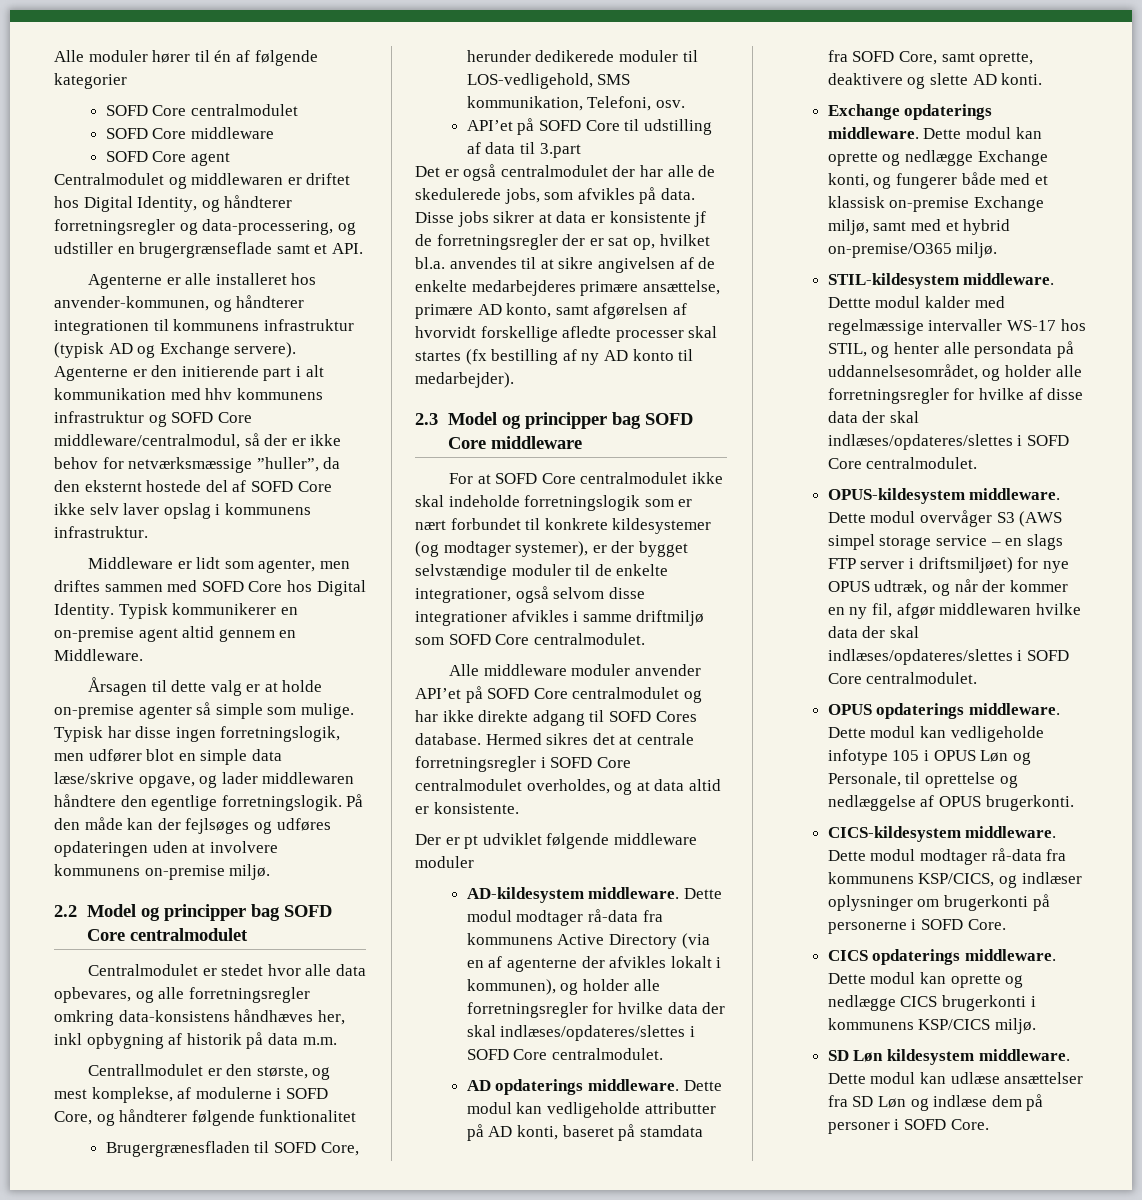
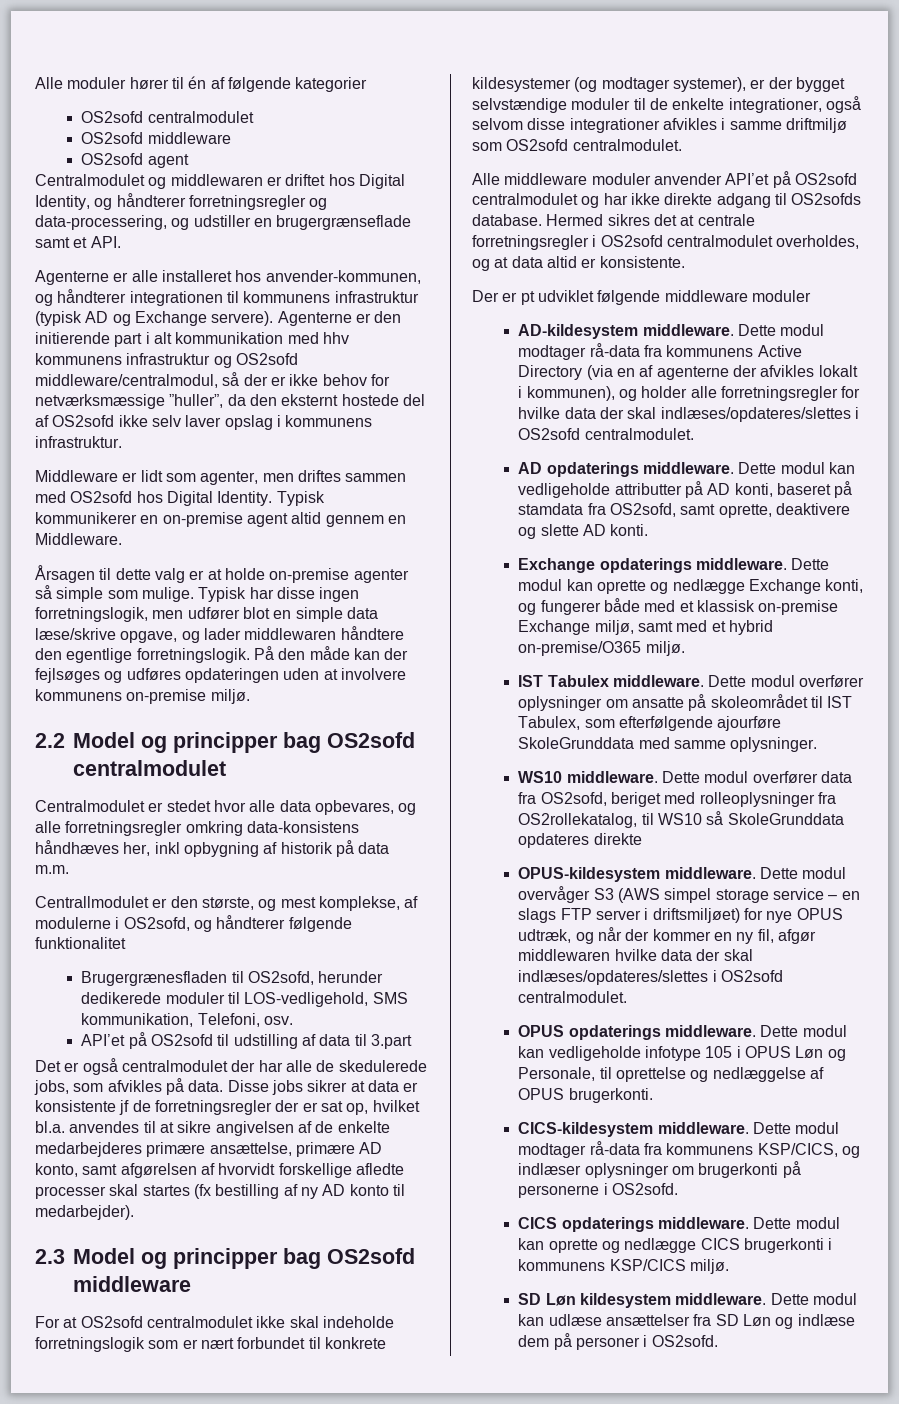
  Alle moduler hører til én af følgende kategorier
- SOFD Core centralmodulet
- SOFD Core middleware
- SOFD Core agent
+ OS2sofd centralmodulet
+ OS2sofd middleware
+ OS2sofd agent
- Agenterne er den initierende part i alt kommunikation med hhv kommunens infrastruktur og SOFD Core middleware/centralmodul, så der er ikke behov for netværksmæssige ”huller”, da den eksternt hostede del af SOFD Core ikke selv laver opslag i kommunens infrastruktur.
+ Agenterne er den initierende part i alt kommunikation med hhv kommunens infrastruktur og OS2sofd middleware/centralmodul, så der er ikke behov for netværksmæssige ”huller”, da den eksternt hostede del af OS2sofd ikke selv laver opslag i kommunens infrastruktur.
- Middleware er lidt som agenter, men driftes sammen med SOFD Core hos Digital Identity.
+ Middleware er lidt som agenter, men driftes sammen med OS2sofd hos Digital Identity.
- 2.2 Model og principper bag SOFD Core centralmodulet
+ 2.2 Model og principper bag OS2sofd centralmodulet
- Centrallmodulet er den største, og mest komplekse, af modulerne i SOFD Core, og håndterer følgende funktionalitet
+ Centrallmodulet er den største, og mest komplekse, af modulerne i OS2sofd, og håndterer følgende funktionalitet
- Brugergrænesfladen til SOFD Core, herunder dedikerede moduler til LOS-vedligehold, SMS kommunikation, Telefoni, osv.
+ Brugergrænesfladen til OS2sofd, herunder dedikerede moduler til LOS-vedligehold, SMS kommunikation, Telefoni, osv.
- API’et på SOFD Core til udstilling af data til 3.part
+ API’et på OS2sofd til udstilling af data til 3.part
- 2.3 Model og principper bag SOFD Core middleware
+ 2.3 Model og principper bag OS2sofd middleware
- For at SOFD Core centralmodulet ikke skal indeholde forretningslogik som er nært forbundet til konkrete kildesystemer (og modtager systemer), er der bygget selvstændige moduler til de enkelte integrationer, også selvom disse integrationer afvikles i samme driftmiljø som SOFD Core centralmodulet.
+ For at OS2sofd centralmodulet ikke skal indeholde forretningslogik som er nært forbundet til konkrete kildesystemer (og modtager systemer), er der bygget selvstændige moduler til de enkelte integrationer, også selvom disse integrationer afvikles i samme driftmiljø som OS2sofd centralmodulet.
- Alle middleware moduler anvender API’et på SOFD Core centralmodulet og har ikke direkte adgang til SOFD Cores database.
+ Alle middleware moduler anvender API’et på OS2sofd centralmodulet og har ikke direkte adgang til OS2sofds database.
- Hermed sikres det at centrale forretningsregler i SOFD Core centralmodulet overholdes, og at data altid er konsistente.
+ Hermed sikres det at centrale forretningsregler i OS2sofd centralmodulet overholdes, og at data altid er konsistente.
- Dette modul modtager rå-data fra kommunens Active Directory (via en af agenterne der afvikles lokalt i kommunen), og holder alle forretningsregler for hvilke data der skal indlæses/opdateres/slettes i SOFD Core centralmodulet.
+ Dette modul modtager rå-data fra kommunens Active Directory (via en af agenterne der afvikles lokalt i kommunen), og holder alle forretningsregler for hvilke data der skal indlæses/opdateres/slettes i OS2sofd centralmodulet.
- Dette modul kan vedligeholde attributter på AD konti, baseret på stamdata fra SOFD Core, samt oprette, deaktivere og slette AD konti.
+ Dette modul kan vedligeholde attributter på AD konti, baseret på stamdata fra OS2sofd, samt oprette, deaktivere og slette AD konti.
- STIL-kildesystem middleware. Dettte modul kalder med regelmæssige intervaller WS-17 hos STIL, og henter alle persondata på uddannelsesområdet, og holder alle forretningsregler for hvilke af disse data der skal indlæses/opdateres/slettes i SOFD Core centralmodulet.
+ IST Tabulex middleware. Dette modul overfører oplysninger om ansatte på skoleområdet til IST Tabulex, som efterfølgende ajourføre SkoleGrunddata med samme oplysninger.
+ WS10 middleware. Dette modul overfører data fra OS2sofd, beriget med rolleoplysninger fra OS2rollekatalog, til WS10 så SkoleGrunddata opdateres direkte
- Dette modul overvåger S3 (AWS simpel storage service – en slags FTP server i driftsmiljøet) for nye OPUS udtræk, og når der kommer en ny fil, afgør middlewaren hvilke data der skal indlæses/opdateres/slettes i SOFD Core centralmodulet.
+ Dette modul overvåger S3 (AWS simpel storage service – en slags FTP server i driftsmiljøet) for nye OPUS udtræk, og når der kommer en ny fil, afgør middlewaren hvilke data der skal indlæses/opdateres/slettes i OS2sofd centralmodulet.
- Dette modul modtager rå-data fra kommunens KSP/CICS, og indlæser oplysninger om brugerkonti på personerne i SOFD Core.
+ Dette modul modtager rå-data fra kommunens KSP/CICS, og indlæser oplysninger om brugerkonti på personerne i OS2sofd.
- Dette modul kan udlæse ansættelser fra SD Løn og indlæse dem på personer i SOFD Core.
+ Dette modul kan udlæse ansættelser fra SD Løn og indlæse dem på personer i OS2sofd.

